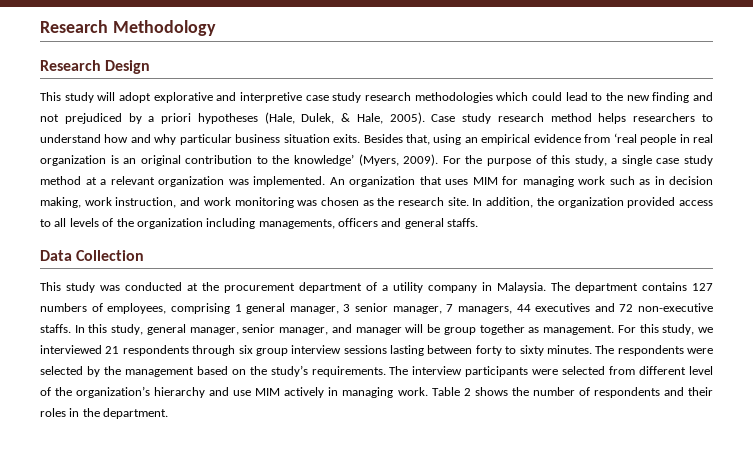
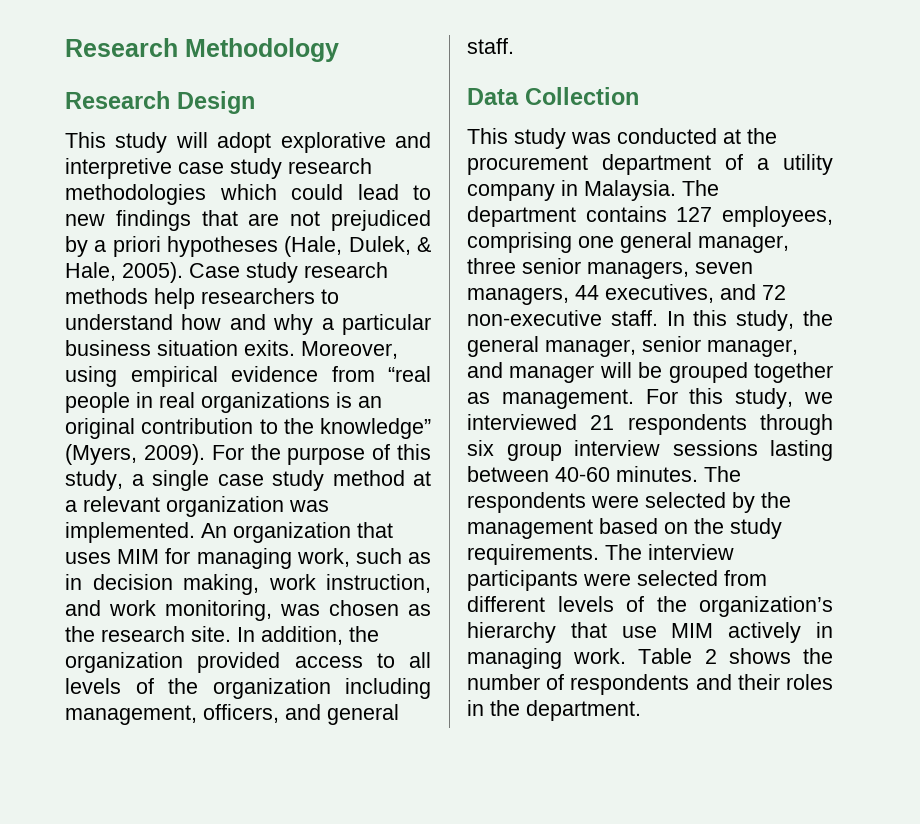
- This study will adopt explorative and interpretive case study research methodologies which could lead to the new finding and not prejudiced by a priori hypotheses (Hale, Dulek, & Hale, 2005).
+ This study will adopt explorative and interpretive case study research methodologies which could lead to new findings that are not prejudiced by a priori hypotheses (Hale, Dulek, & Hale, 2005).
- Case study research method helps researchers to understand how and why particular business situation exits.
+ Case study research methods help researchers to understand how and why a particular business situation exits.
- Besides that, using an empirical evidence from ‘real people in real organization is an original contribution to the knowledge’ (Myers, 2009).
+ Moreover, using empirical evidence from “real people in real organizations is an original contribution to the knowledge” (Myers, 2009).
- An organization that uses MIM for managing work such as in decision making, work instruction, and work monitoring was chosen as the research site.
+ An organization that uses MIM for managing work, such as in decision making, work instruction, and work monitoring, was chosen as the research site.
- In addition, the organization provided access to all levels of the organization including managements, officers and general staffs.
+ In addition, the organization provided access to all levels of the organization including management, officers, and general staff.
- The department contains 127 numbers of employees, comprising 1 general manager, 3 senior manager, 7 managers, 44 executives and 72 non-executive staffs.
+ The department contains 127 employees, comprising one general manager, three senior managers, seven managers, 44 executives, and 72 non-executive staff.
- In this study, general manager, senior manager, and manager will be group together as management.
+ In this study, the general manager, senior manager, and manager will be grouped together as management.
- For this study, we interviewed 21 respondents through six group interview sessions lasting between forty to sixty minutes.
+ For this study, we interviewed 21 respondents through six group interview sessions lasting between 40-60 minutes.
- The respondents were selected by the management based on the study’s requirements.
+ The respondents were selected by the management based on the study requirements.
- The interview participants were selected from different level of the organization’s hierarchy and use MIM actively in managing work.
+ The interview participants were selected from different levels of the organization’s hierarchy that use MIM actively in managing work.

